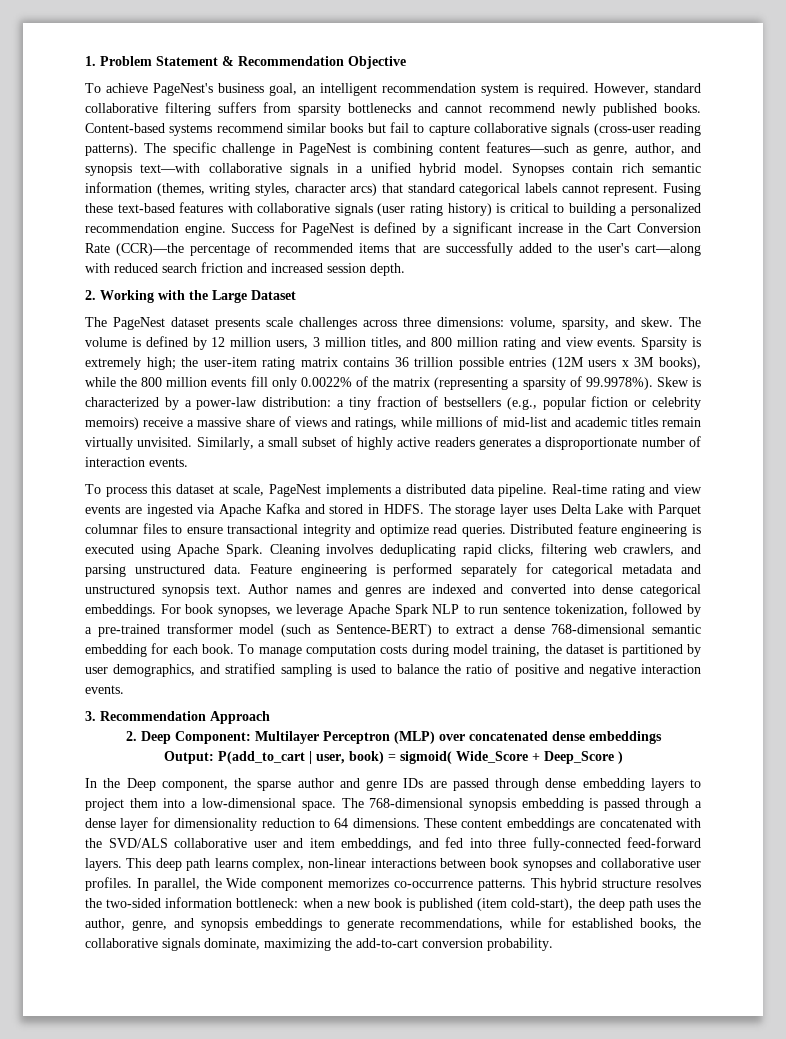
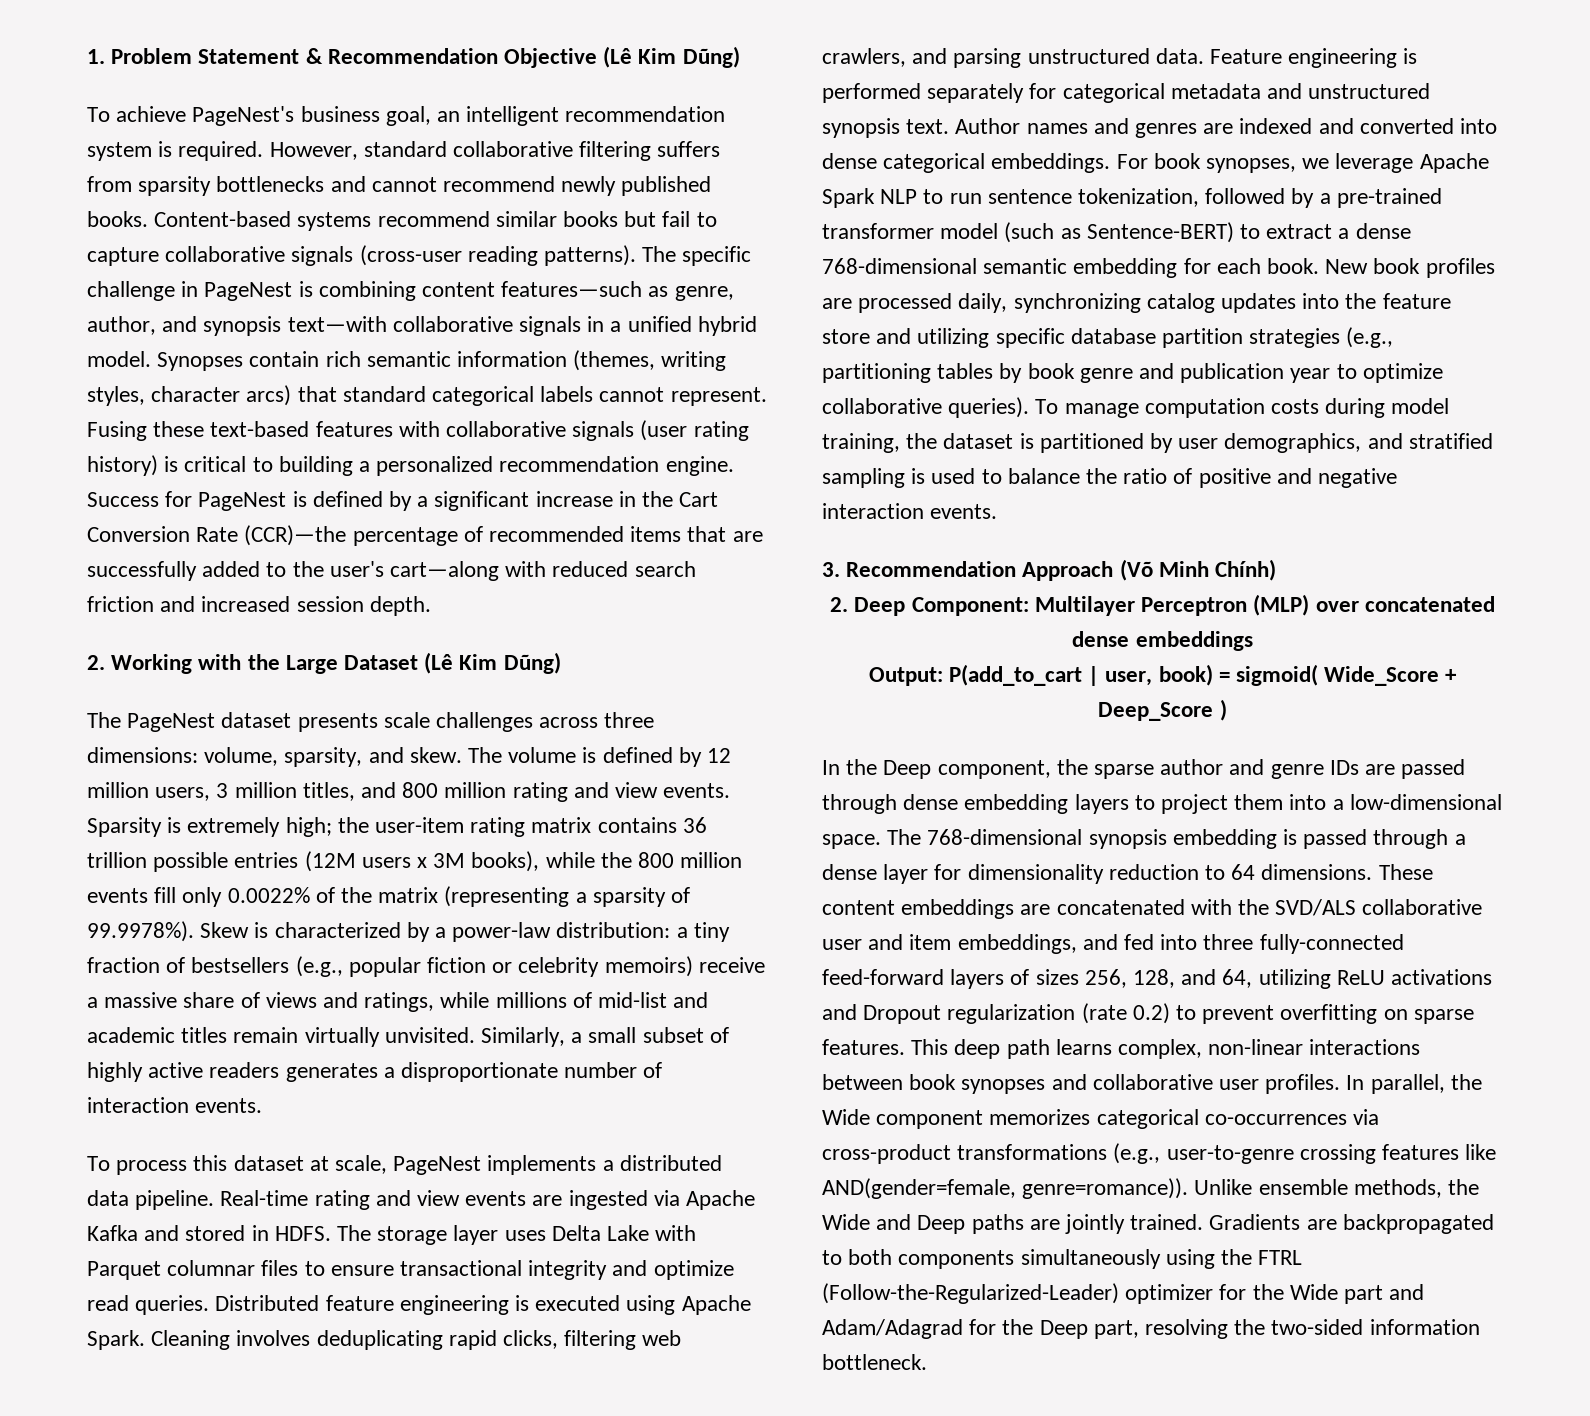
- 1. Problem Statement & Recommendation Objective
+ 1. Problem Statement & Recommendation Objective (Lê Kim Dũng)
- 2. Working with the Large Dataset
+ 2. Working with the Large Dataset (Lê Kim Dũng)
+ New book profiles are processed daily, synchronizing catalog updates into the feature store and utilizing specific database partition strategies (e.g., partitioning tables by book genre and publication year to optimize collaborative queries).
- 3. Recommendation Approach
+ 3. Recommendation Approach (Võ Minh Chính)
- These content embeddings are concatenated with the SVD/ALS collaborative user and item embeddings, and fed into three fully-connected feed-forward layers.
+ These content embeddings are concatenated with the SVD/ALS collaborative user and item embeddings, and fed into three fully-connected feed-forward layers of sizes 256, 128, and 64, utilizing ReLU activations and Dropout regularization (rate 0.2) to prevent overfitting on sparse features.
- In parallel, the Wide component memorizes co-occurrence patterns. This hybrid structure resolves the two-sided information bottleneck: when a new book is published (item cold-start), the deep path uses the author, genre, and synopsis embeddings to generate recommendations, while for established books, the collaborative signals dominate, maximizing the add-to-cart conversion probability.
+ In parallel, the Wide component memorizes categorical co-occurrences via cross-product transformations (e.g., user-to-genre crossing features like AND(gender=female, genre=romance)). Unlike ensemble methods, the Wide and Deep paths are jointly trained. Gradients are backpropagated to both components simultaneously using the FTRL (Follow-the-Regularized-Leader) optimizer for the Wide part and Adam/Adagrad for the Deep part, resolving the two-sided information bottleneck.

